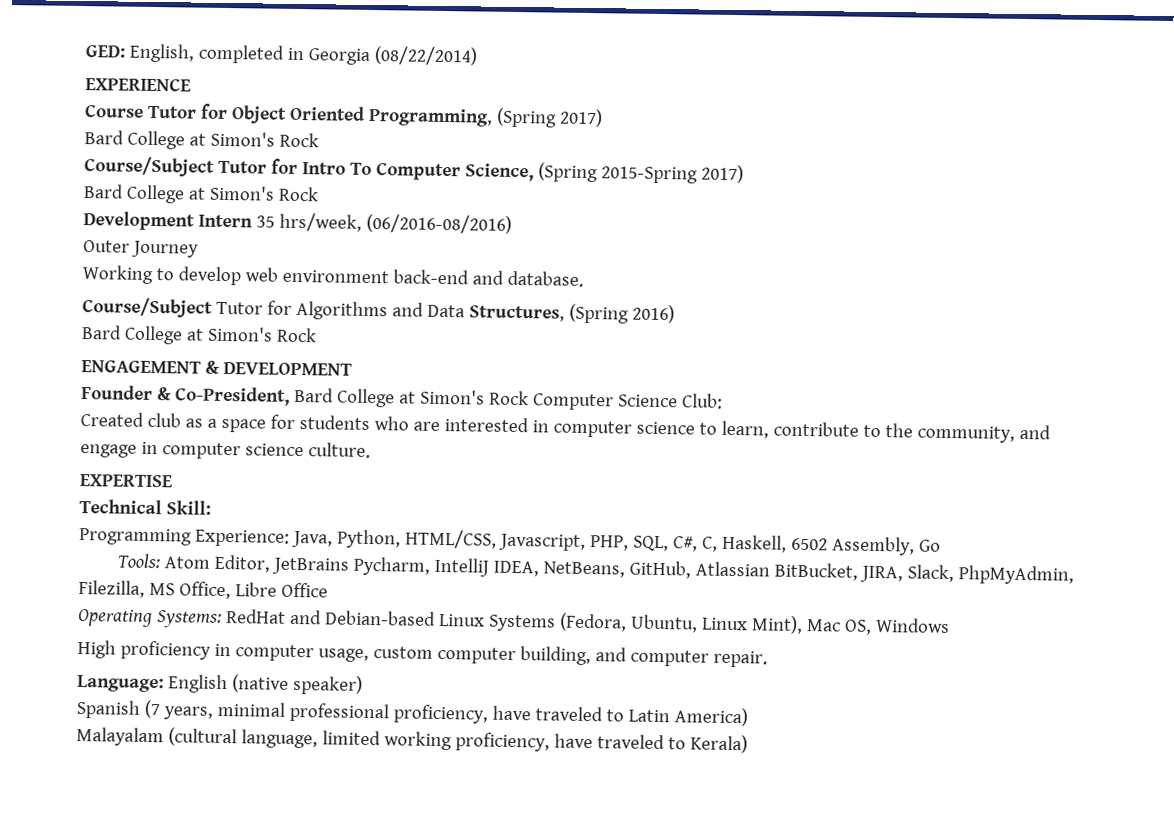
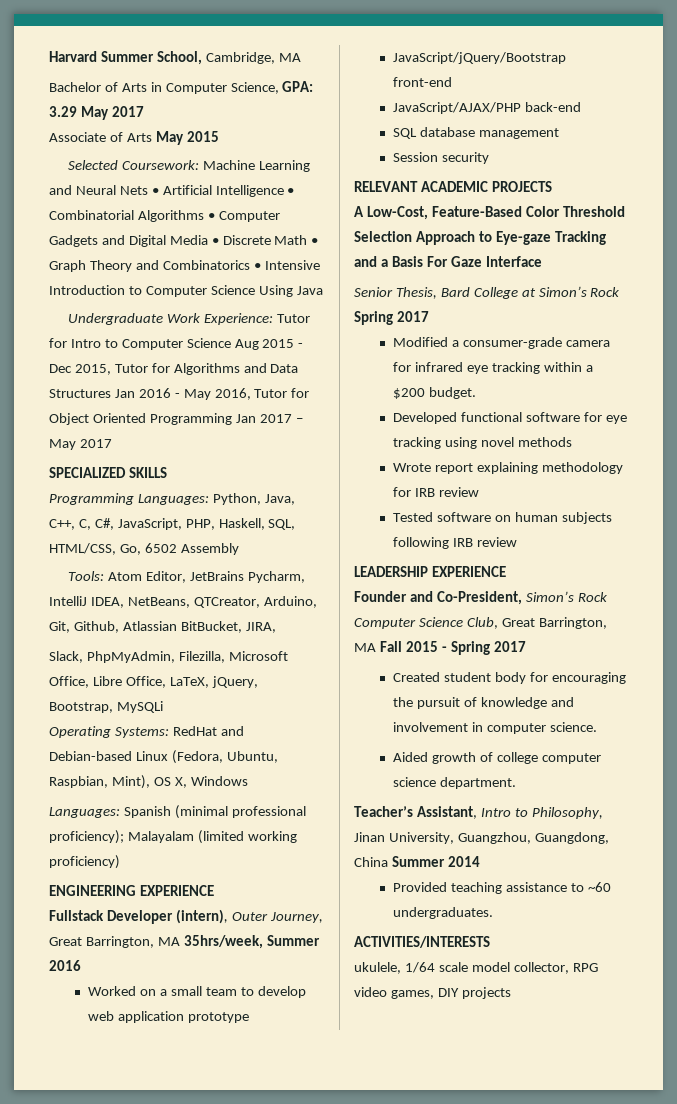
- GED: English, completed in Georgia (08/22/2014)
- EXPERIENCE
- Course Tutor for Object Oriented Programming, (Spring 2017)
- Bard College at Simon's Rock
- Course/Subject Tutor for Intro To Computer Science, (Spring 2015-Spring 2017)
- Bard College at Simon's Rock
- Development Intern 35 hrs/week, (06/2016-08/2016)
- Outer Journey
- Working to develop web environment back-end and database.
- Course/Subject Tutor for Algorithms and Data Structures, (Spring 2016)
- Bard College at Simon's Rock
- ENGAGEMENT & DEVELOPMENT
- Founder & Co-President, Bard College at Simon's Rock Computer Science Club:
- Created club as a space for students who are interested in computer science to learn, contribute to the community, and engage in computer science culture.
- EXPERTISE
- Technical Skill:
- Programming Experience: Java, Python, HTML/CSS, Javascript, PHP, SQL, C#, C, Haskell, 6502 Assembly, Go
+ Harvard Summer School, Cambridge, MA
+ Bachelor of Arts in Computer Science, GPA: 3.29 May 2017
+ Associate of Arts May 2015
+ Selected Coursework: Machine Learning and Neural Nets • Artificial Intelligence • Combinatorial Algorithms • Computer Gadgets and Digital Media • Discrete Math • Graph Theory and Combinatorics • Intensive Introduction to Computer Science Using Java
+ Undergraduate Work Experience: Tutor for Intro to Computer Science Aug 2015 - Dec 2015, Tutor for Algorithms and Data Structures Jan 2016 - May 2016, Tutor for Object Oriented Programming Jan 2017 – May 2017
+ SPECIALIZED SKILLS
+ Programming Languages: Python, Java, C++, C, C#, JavaScript, PHP, Haskell, SQL, HTML/CSS, Go, 6502 Assembly
- Tools: Atom Editor, JetBrains Pycharm, IntelliJ IDEA, NetBeans, GitHub, Atlassian BitBucket, JIRA, Slack, PhpMyAdmin, Filezilla, MS Office, Libre Office
+ Tools: Atom Editor, JetBrains Pycharm, IntelliJ IDEA, NetBeans, QTCreator, Arduino, Git, Github, Atlassian BitBucket, JIRA,
+ Slack, PhpMyAdmin, Filezilla, Microsoft Office, Libre Office, LaTeX, jQuery, Bootstrap, MySQLi
- Operating Systems: RedHat and Debian-based Linux Systems (Fedora, Ubuntu, Linux Mint), Mac OS, Windows
- High proficiency in computer usage, custom computer building, and computer repair.
- Language: English (native speaker)
- Spanish (7 years, minimal professional proficiency, have traveled to Latin America)
- Malayalam (cultural language, limited working proficiency, have traveled to Kerala)
+ Operating Systems: RedHat and Debian-based Linux (Fedora, Ubuntu, Raspbian, Mint), OS X, Windows
+ Languages: Spanish (minimal professional proficiency); Malayalam (limited working proficiency)
+ ENGINEERING EXPERIENCE
+ Fullstack Developer (intern), Outer Journey, Great Barrington, MA 35hrs/week, Summer 2016
+ Worked on a small team to develop web application prototype
+ JavaScript/jQuery/Bootstrap front-end
+ JavaScript/AJAX/PHP back-end
+ SQL database management
+ Session security
+ RELEVANT ACADEMIC PROJECTS
+ A Low-Cost, Feature-Based Color Threshold Selection Approach to Eye-gaze Tracking and a Basis For Gaze Interface
+ Senior Thesis, Bard College at Simon’s Rock Spring 2017
+ Modified a consumer-grade camera for infrared eye tracking within a $200 budget.
+ Developed functional software for eye tracking using novel methods
+ Wrote report explaining methodology for IRB review
+ Tested software on human subjects following IRB review
+ LEADERSHIP EXPERIENCE
+ Founder and Co-President, Simon’s Rock Computer Science Club, Great Barrington, MA Fall 2015 - Spring 2017
+ Created student body for encouraging the pursuit of knowledge and involvement in computer science.
+ Aided growth of college computer science department.
+ Teacher’s Assistant, Intro to Philosophy, Jinan University, Guangzhou, Guangdong, China Summer 2014
+ Provided teaching assistance to ~60 undergraduates.
+ ACTIVITIES/INTERESTS
+ ukulele, 1/64 scale model collector, RPG video games, DIY projects

